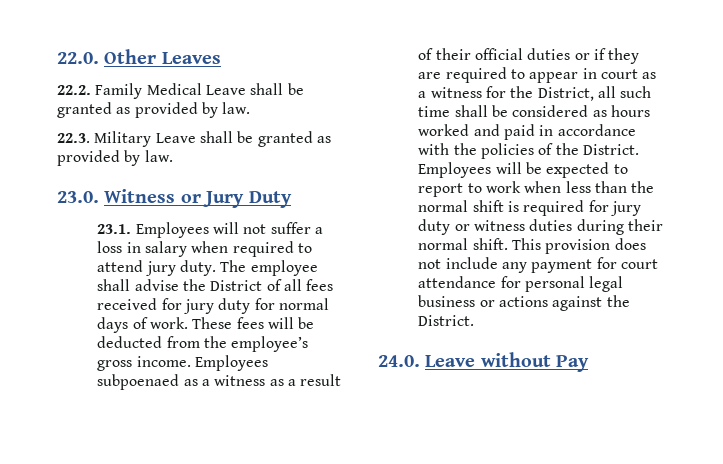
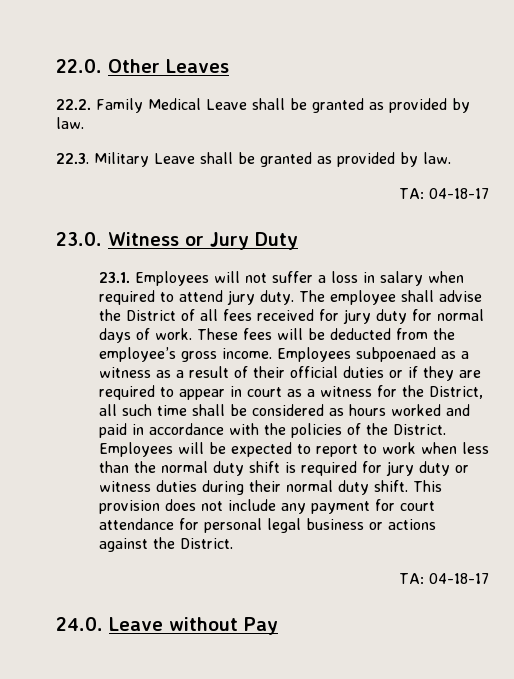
  22.3. Military Leave shall be granted as provided by law.
+ TA: 04-18-17
- Employees will be expected to report to work when less than the normal shift is required for jury duty or witness duties during their normal shift.
+ Employees will be expected to report to work when less than the normal duty shift is required for jury duty or witness duties during their normal duty shift.
  This provision does not include any payment for court attendance for personal legal business or actions against the District.
+ TA: 04-18-17

